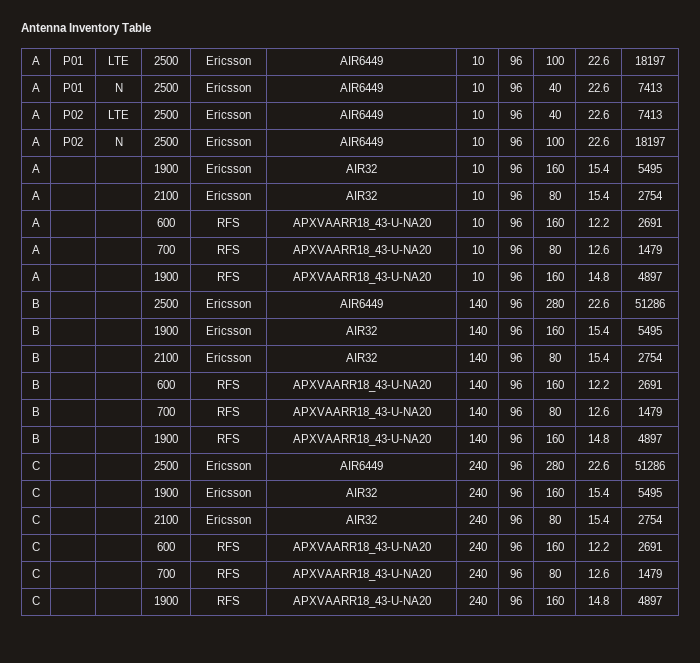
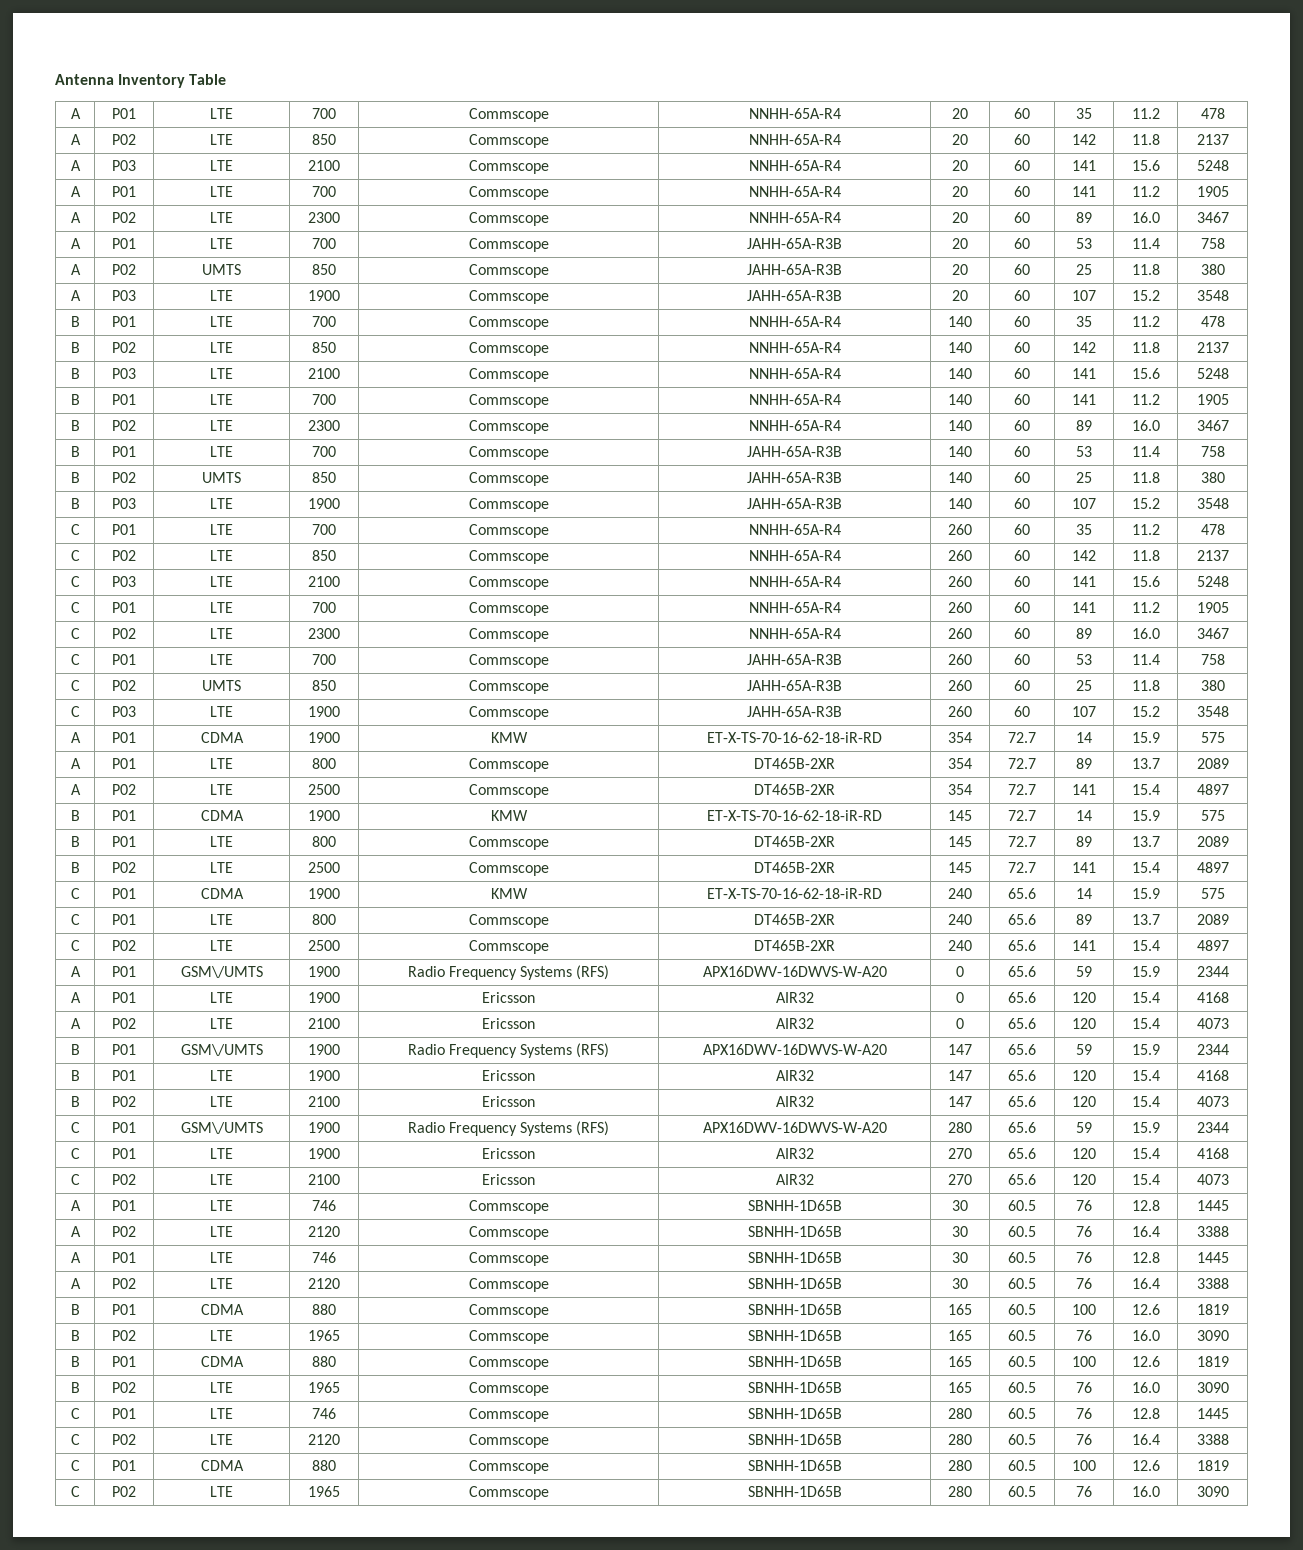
- A | P01 | LTE | 2500 | Ericsson | AIR6449 | 10 | 96 | 100 | 22.6 | 18197
- A | P01 | N | 2500 | Ericsson | AIR6449 | 10 | 96 | 40 | 22.6 | 7413
- A | P02 | LTE | 2500 | Ericsson | AIR6449 | 10 | 96 | 40 | 22.6 | 7413
- A | P02 | N | 2500 | Ericsson | AIR6449 | 10 | 96 | 100 | 22.6 | 18197
- A | | | 1900 | Ericsson | AIR32 | 10 | 96 | 160 | 15.4 | 5495
- A | | | 2100 | Ericsson | AIR32 | 10 | 96 | 80 | 15.4 | 2754
- A | | | 600 | RFS | APXVAARR18_43-U-NA20 | 10 | 96 | 160 | 12.2 | 2691
- A | | | 700 | RFS | APXVAARR18_43-U-NA20 | 10 | 96 | 80 | 12.6 | 1479
- A | | | 1900 | RFS | APXVAARR18_43-U-NA20 | 10 | 96 | 160 | 14.8 | 4897
- B | | | 2500 | Ericsson | AIR6449 | 140 | 96 | 280 | 22.6 | 51286
- B | | | 1900 | Ericsson | AIR32 | 140 | 96 | 160 | 15.4 | 5495
- B | | | 2100 | Ericsson | AIR32 | 140 | 96 | 80 | 15.4 | 2754
- B | | | 600 | RFS | APXVAARR18_43-U-NA20 | 140 | 96 | 160 | 12.2 | 2691
- B | | | 700 | RFS | APXVAARR18_43-U-NA20 | 140 | 96 | 80 | 12.6 | 1479
- B | | | 1900 | RFS | APXVAARR18_43-U-NA20 | 140 | 96 | 160 | 14.8 | 4897
- C | | | 2500 | Ericsson | AIR6449 | 240 | 96 | 280 | 22.6 | 51286
- C | | | 1900 | Ericsson | AIR32 | 240 | 96 | 160 | 15.4 | 5495
- C | | | 2100 | Ericsson | AIR32 | 240 | 96 | 80 | 15.4 | 2754
- C | | | 600 | RFS | APXVAARR18_43-U-NA20 | 240 | 96 | 160 | 12.2 | 2691
- C | | | 700 | RFS | APXVAARR18_43-U-NA20 | 240 | 96 | 80 | 12.6 | 1479
- C | | | 1900 | RFS | APXVAARR18_43-U-NA20 | 240 | 96 | 160 | 14.8 | 4897
+ A | P01 | LTE | 700 | Commscope | NNHH-65A-R4 | 20 | 60 | 35 | 11.2 | 478
+ A | P02 | LTE | 850 | Commscope | NNHH-65A-R4 | 20 | 60 | 142 | 11.8 | 2137
+ A | P03 | LTE | 2100 | Commscope | NNHH-65A-R4 | 20 | 60 | 141 | 15.6 | 5248
+ A | P01 | LTE | 700 | Commscope | NNHH-65A-R4 | 20 | 60 | 141 | 11.2 | 1905
+ A | P02 | LTE | 2300 | Commscope | NNHH-65A-R4 | 20 | 60 | 89 | 16.0 | 3467
+ A | P01 | LTE | 700 | Commscope | JAHH-65A-R3B | 20 | 60 | 53 | 11.4 | 758
+ A | P02 | UMTS | 850 | Commscope | JAHH-65A-R3B | 20 | 60 | 25 | 11.8 | 380
+ A | P03 | LTE | 1900 | Commscope | JAHH-65A-R3B | 20 | 60 | 107 | 15.2 | 3548
+ B | P01 | LTE | 700 | Commscope | NNHH-65A-R4 | 140 | 60 | 35 | 11.2 | 478
+ B | P02 | LTE | 850 | Commscope | NNHH-65A-R4 | 140 | 60 | 142 | 11.8 | 2137
+ B | P03 | LTE | 2100 | Commscope | NNHH-65A-R4 | 140 | 60 | 141 | 15.6 | 5248
+ B | P01 | LTE | 700 | Commscope | NNHH-65A-R4 | 140 | 60 | 141 | 11.2 | 1905
+ B | P02 | LTE | 2300 | Commscope | NNHH-65A-R4 | 140 | 60 | 89 | 16.0 | 3467
+ B | P01 | LTE | 700 | Commscope | JAHH-65A-R3B | 140 | 60 | 53 | 11.4 | 758
+ B | P02 | UMTS | 850 | Commscope | JAHH-65A-R3B | 140 | 60 | 25 | 11.8 | 380
+ B | P03 | LTE | 1900 | Commscope | JAHH-65A-R3B | 140 | 60 | 107 | 15.2 | 3548
+ C | P01 | LTE | 700 | Commscope | NNHH-65A-R4 | 260 | 60 | 35 | 11.2 | 478
+ C | P02 | LTE | 850 | Commscope | NNHH-65A-R4 | 260 | 60 | 142 | 11.8 | 2137
+ C | P03 | LTE | 2100 | Commscope | NNHH-65A-R4 | 260 | 60 | 141 | 15.6 | 5248
+ C | P01 | LTE | 700 | Commscope | NNHH-65A-R4 | 260 | 60 | 141 | 11.2 | 1905
+ C | P02 | LTE | 2300 | Commscope | NNHH-65A-R4 | 260 | 60 | 89 | 16.0 | 3467
+ C | P01 | LTE | 700 | Commscope | JAHH-65A-R3B | 260 | 60 | 53 | 11.4 | 758
+ C | P02 | UMTS | 850 | Commscope | JAHH-65A-R3B | 260 | 60 | 25 | 11.8 | 380
+ C | P03 | LTE | 1900 | Commscope | JAHH-65A-R3B | 260 | 60 | 107 | 15.2 | 3548
+ A | P01 | CDMA | 1900 | KMW | ET-X-TS-70-16-62-18-iR-RD | 354 | 72.7 | 14 | 15.9 | 575
+ A | P01 | LTE | 800 | Commscope | DT465B-2XR | 354 | 72.7 | 89 | 13.7 | 2089
+ A | P02 | LTE | 2500 | Commscope | DT465B-2XR | 354 | 72.7 | 141 | 15.4 | 4897
+ B | P01 | CDMA | 1900 | KMW | ET-X-TS-70-16-62-18-iR-RD | 145 | 72.7 | 14 | 15.9 | 575
+ B | P01 | LTE | 800 | Commscope | DT465B-2XR | 145 | 72.7 | 89 | 13.7 | 2089
+ B | P02 | LTE | 2500 | Commscope | DT465B-2XR | 145 | 72.7 | 141 | 15.4 | 4897
+ C | P01 | CDMA | 1900 | KMW | ET-X-TS-70-16-62-18-iR-RD | 240 | 65.6 | 14 | 15.9 | 575
+ C | P01 | LTE | 800 | Commscope | DT465B-2XR | 240 | 65.6 | 89 | 13.7 | 2089
+ C | P02 | LTE | 2500 | Commscope | DT465B-2XR | 240 | 65.6 | 141 | 15.4 | 4897
+ A | P01 | GSM\/UMTS | 1900 | Radio Frequency Systems (RFS) | APX16DWV-16DWVS-W-A20 | 0 | 65.6 | 59 | 15.9 | 2344
+ A | P01 | LTE | 1900 | Ericsson | AIR32 | 0 | 65.6 | 120 | 15.4 | 4168
+ A | P02 | LTE | 2100 | Ericsson | AIR32 | 0 | 65.6 | 120 | 15.4 | 4073
+ B | P01 | GSM\/UMTS | 1900 | Radio Frequency Systems (RFS) | APX16DWV-16DWVS-W-A20 | 147 | 65.6 | 59 | 15.9 | 2344
+ B | P01 | LTE | 1900 | Ericsson | AIR32 | 147 | 65.6 | 120 | 15.4 | 4168
+ B | P02 | LTE | 2100 | Ericsson | AIR32 | 147 | 65.6 | 120 | 15.4 | 4073
+ C | P01 | GSM\/UMTS | 1900 | Radio Frequency Systems (RFS) | APX16DWV-16DWVS-W-A20 | 280 | 65.6 | 59 | 15.9 | 2344
+ C | P01 | LTE | 1900 | Ericsson | AIR32 | 270 | 65.6 | 120 | 15.4 | 4168
+ C | P02 | LTE | 2100 | Ericsson | AIR32 | 270 | 65.6 | 120 | 15.4 | 4073
+ A | P01 | LTE | 746 | Commscope | SBNHH-1D65B | 30 | 60.5 | 76 | 12.8 | 1445
+ A | P02 | LTE | 2120 | Commscope | SBNHH-1D65B | 30 | 60.5 | 76 | 16.4 | 3388
+ A | P01 | LTE | 746 | Commscope | SBNHH-1D65B | 30 | 60.5 | 76 | 12.8 | 1445
+ A | P02 | LTE | 2120 | Commscope | SBNHH-1D65B | 30 | 60.5 | 76 | 16.4 | 3388
+ B | P01 | CDMA | 880 | Commscope | SBNHH-1D65B | 165 | 60.5 | 100 | 12.6 | 1819
+ B | P02 | LTE | 1965 | Commscope | SBNHH-1D65B | 165 | 60.5 | 76 | 16.0 | 3090
+ B | P01 | CDMA | 880 | Commscope | SBNHH-1D65B | 165 | 60.5 | 100 | 12.6 | 1819
+ B | P02 | LTE | 1965 | Commscope | SBNHH-1D65B | 165 | 60.5 | 76 | 16.0 | 3090
+ C | P01 | LTE | 746 | Commscope | SBNHH-1D65B | 280 | 60.5 | 76 | 12.8 | 1445
+ C | P02 | LTE | 2120 | Commscope | SBNHH-1D65B | 280 | 60.5 | 76 | 16.4 | 3388
+ C | P01 | CDMA | 880 | Commscope | SBNHH-1D65B | 280 | 60.5 | 100 | 12.6 | 1819
+ C | P02 | LTE | 1965 | Commscope | SBNHH-1D65B | 280 | 60.5 | 76 | 16.0 | 3090

